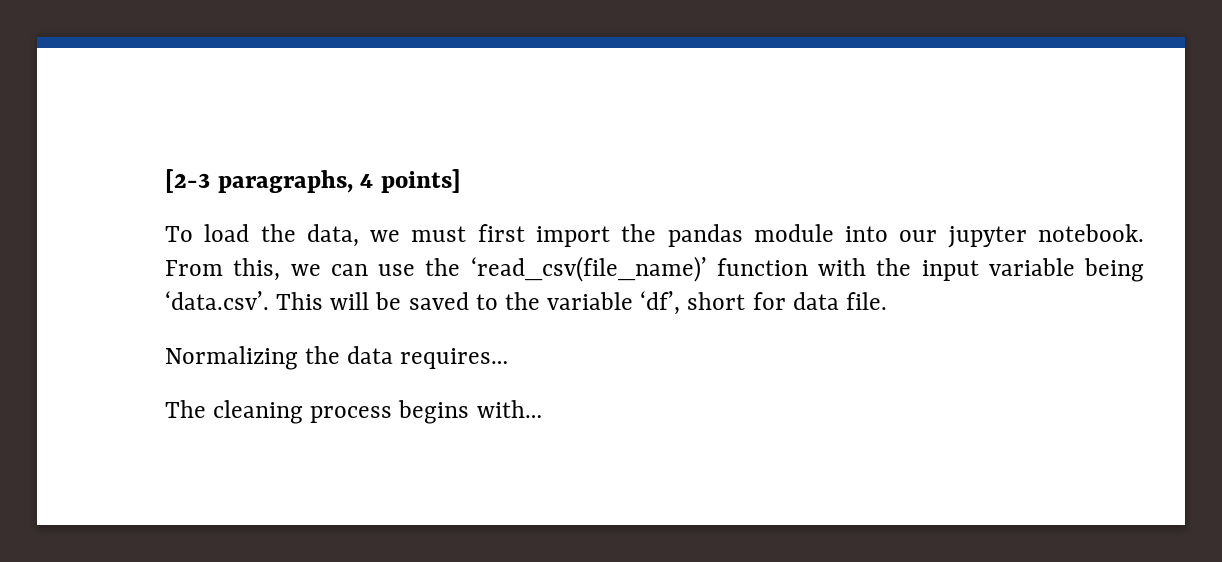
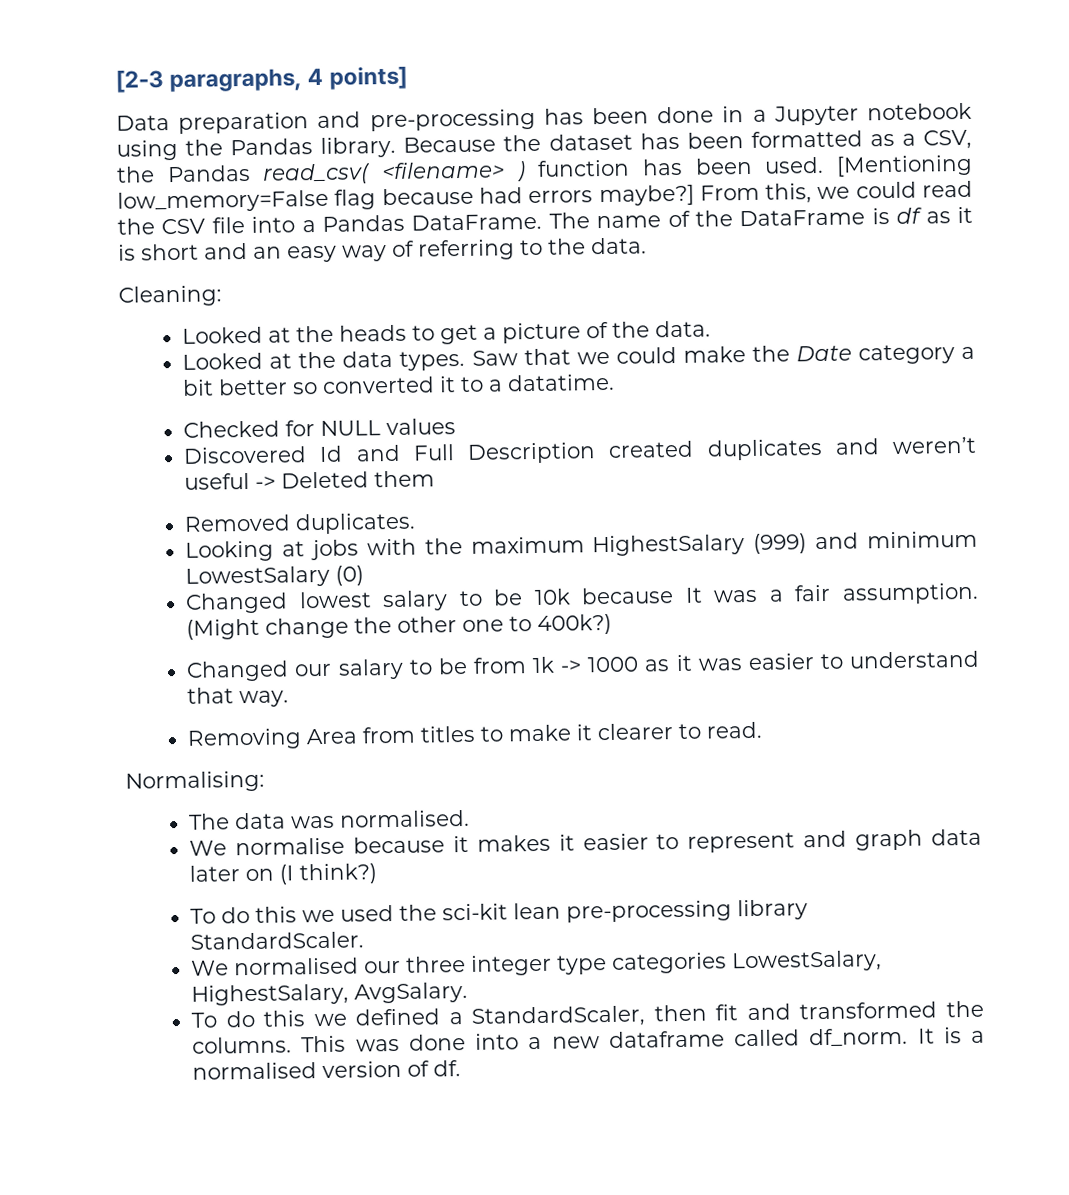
- To load the data, we must first import the pandas module into our jupyter notebook. From this, we can use the ‘read_csv(file_name)’ function with the input variable being ‘data.csv’. This will be saved to the variable ‘df’, short for data file.
- Normalizing the data requires…
- The cleaning process begins with…
+ Data preparation and pre-processing has been done in a Jupyter notebook using the Pandas library. Because the dataset has been formatted as a CSV, the Pandas read_csv( <filename> ) function has been used. [Mentioning low_memory=False flag because had errors maybe?] From this, we could read the CSV file into a Pandas DataFrame. The name of the DataFrame is df as it is short and an easy way of referring to the data.
+ Cleaning:
+ Looked at the heads to get a picture of the data.
+ Looked at the data types. Saw that we could make the Date category a bit better so converted it to a datatime.
+ Checked for NULL values
+ Discovered Id and Full Description created duplicates and weren’t useful -> Deleted them
+ Removed duplicates.
+ Looking at jobs with the maximum HighestSalary (999) and minimum LowestSalary (0)
+ Changed lowest salary to be 10k because It was a fair assumption. (Might change the other one to 400k?)
+ Changed our salary to be from 1k -> 1000 as it was easier to understand that way.
+ Removing Area from titles to make it clearer to read.
+ Normalising:
+ The data was normalised.
+ We normalise because it makes it easier to represent and graph data later on (I think?)
+ To do this we used the sci-kit lean pre-processing library StandardScaler.
+ We normalised our three integer type categories LowestSalary, HighestSalary, AvgSalary.
+ To do this we defined a StandardScaler, then fit and transformed the columns. This was done into a new dataframe called df_norm. It is a normalised version of df.

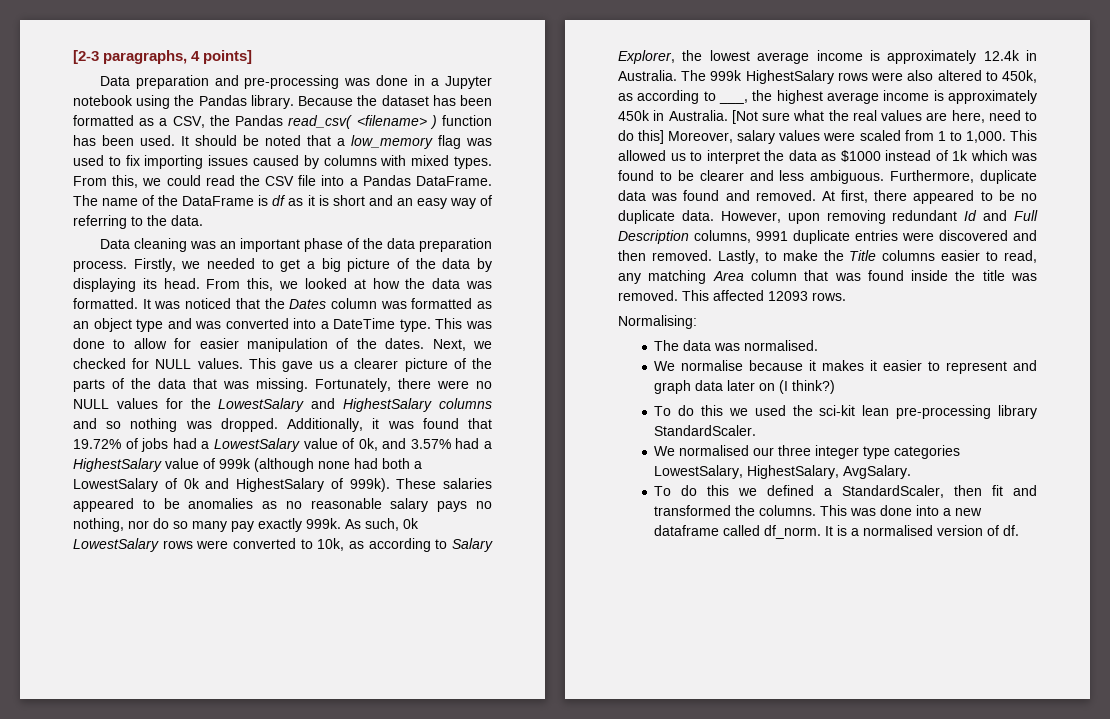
- Data preparation and pre-processing has been done in a Jupyter notebook using the Pandas library.
+ Data preparation and pre-processing was done in a Jupyter notebook using the Pandas library.
- [Mentioning low_memory=False flag because had errors maybe?]
+ It should be noted that a low_memory flag was used to fix importing issues caused by columns with mixed types.
- Cleaning:
- Looked at the heads to get a picture of the data.
- Looked at the data types. Saw that we could make the Date category a bit better so converted it to a datatime.
- Checked for NULL values
- Discovered Id and Full Description created duplicates and weren’t useful -> Deleted them
- Removed duplicates.
- Looking at jobs with the maximum HighestSalary (999) and minimum LowestSalary (0)
- Changed lowest salary to be 10k because It was a fair assumption. (Might change the other one to 400k?)
- Changed our salary to be from 1k -> 1000 as it was easier to understand that way.
- Removing Area from titles to make it clearer to read.
+ Data cleaning was an important phase of the data preparation process. Firstly, we needed to get a big picture of the data by displaying its head. From this, we looked at how the data was formatted. It was noticed that the Dates column was formatted as an object type and was converted into a DateTime type. This was done to allow for easier manipulation of the dates. Next, we checked for NULL values. This gave us a clearer picture of the parts of the data that was missing. Fortunately, there were no NULL values for the LowestSalary and HighestSalary columns and so nothing was dropped. Additionally, it was found that 19.72% of jobs had a LowestSalary value of 0k, and 3.57% had a HighestSalary value of 999k (although none had both a LowestSalary of 0k and HighestSalary of 999k). These salaries appeared to be anomalies as no reasonable salary pays no nothing, nor do so many pay exactly 999k. As such, 0k LowestSalary rows were converted to 10k, as according to Salary Explorer, the lowest average income is approximately 12.4k in Australia. The 999k HighestSalary rows were also altered to 450k, as according to ___, the highest average income is approximately 450k in Australia. [Not sure what the real values are here, need to do this] Moreover, salary values were scaled from 1 to 1,000. This allowed us to interpret the data as $1000 instead of 1k which was found to be clearer and less ambiguous. Furthermore, duplicate data was found and removed. At first, there appeared to be no duplicate data. However, upon removing redundant Id and Full Description columns, 9991 duplicate entries were discovered and then removed. Lastly, to make the Title columns easier to read, any matching Area column that was found inside the title was removed. This affected 12093 rows.

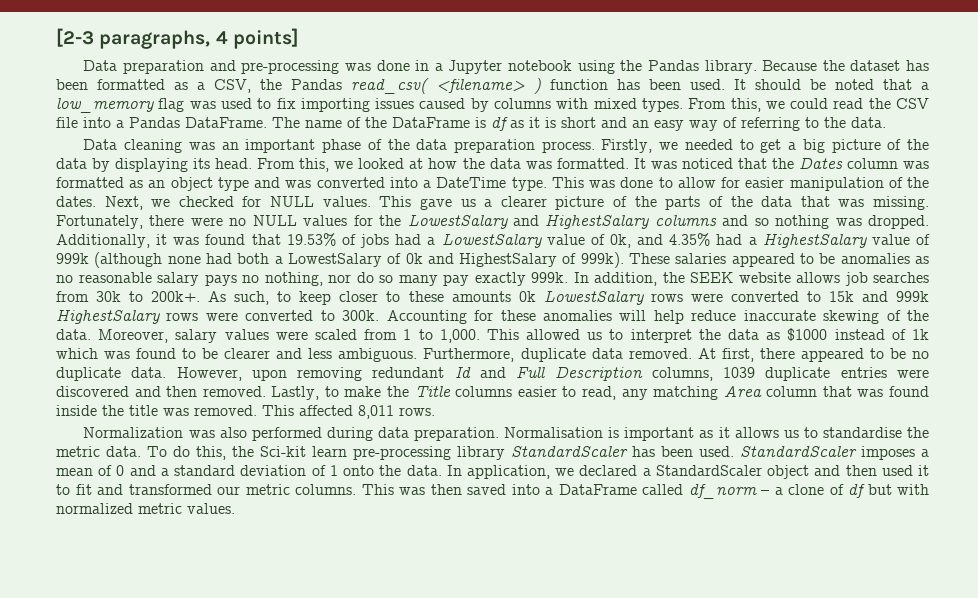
- Additionally, it was found that 19.72% of jobs had a LowestSalary value of 0k, and 3.57% had a HighestSalary value of 999k (although none had both a LowestSalary of 0k and HighestSalary of 999k).
+ Additionally, it was found that 19.53% of jobs had a LowestSalary value of 0k, and 4.35% had a HighestSalary value of 999k (although none had both a LowestSalary of 0k and HighestSalary of 999k).
- As such, 0k LowestSalary rows were converted to 10k, as according to Salary Explorer, the lowest average income is approximately 12.4k in Australia. The 999k HighestSalary rows were also altered to 450k, as according to ___, the highest average income is approximately 450k in Australia. [Not sure what the real values are here, need to do this] Moreover, salary values were scaled from 1 to 1,000.
+ In addition, the SEEK website allows job searches from 30k to 200k+. As such, to keep closer to these amounts 0k LowestSalary rows were converted to 15k and 999k HighestSalary rows were converted to 300k. Accounting for these anomalies will help reduce inaccurate skewing of the data. Moreover, salary values were scaled from 1 to 1,000.
- Furthermore, duplicate data was found and removed.
+ Furthermore, duplicate data removed.
- However, upon removing redundant Id and Full Description columns, 9991 duplicate entries were discovered and then removed.
+ However, upon removing redundant Id and Full Description columns, 1039 duplicate entries were discovered and then removed.
- This affected 12093 rows.
+ This affected 8,011 rows.
- Normalising:
- The data was normalised.
- We normalise because it makes it easier to represent and graph data later on (I think?)
- To do this we used the sci-kit lean pre-processing library StandardScaler.
- We normalised our three integer type categories LowestSalary, HighestSalary, AvgSalary.
- To do this we defined a StandardScaler, then fit and transformed the columns.
+ Normalization was also performed during data preparation. Normalisation is important as it allows us to standardise the metric data. To do this, the Sci-kit learn pre-processing library StandardScaler has been used. StandardScaler imposes a mean of 0 and a standard deviation of 1 onto the data. In application, we declared a StandardScaler object and then used it to fit and transformed our metric columns.
- This was done into a new dataframe called df_norm. It is a normalised version of df.
+ This was then saved into a DataFrame called df_norm – a clone of df but with normalized metric values.

